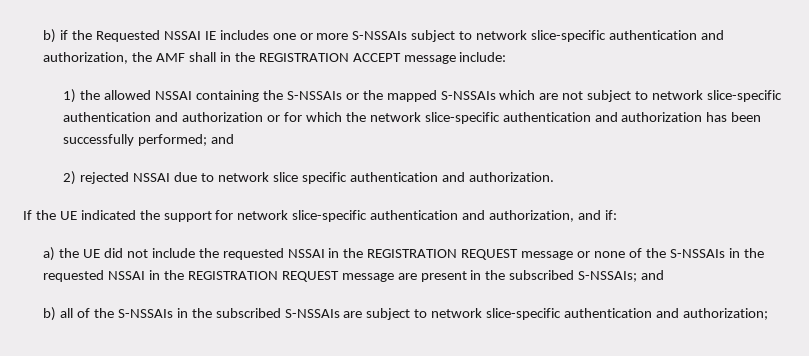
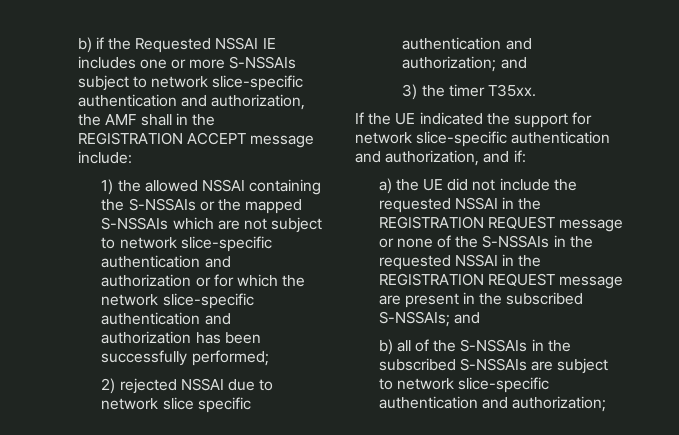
- 1) the allowed NSSAI containing the S-NSSAIs or the mapped S-NSSAIs which are not subject to network slice-specific authentication and authorization or for which the network slice-specific authentication and authorization has been successfully performed; and
+ 1) the allowed NSSAI containing the S-NSSAIs or the mapped S-NSSAIs which are not subject to network slice-specific authentication and authorization or for which the network slice-specific authentication and authorization has been successfully performed;
- 2) rejected NSSAI due to network slice specific authentication and authorization.
+ 2) rejected NSSAI due to network slice specific authentication and authorization; and
+ 3) the timer T35xx.

